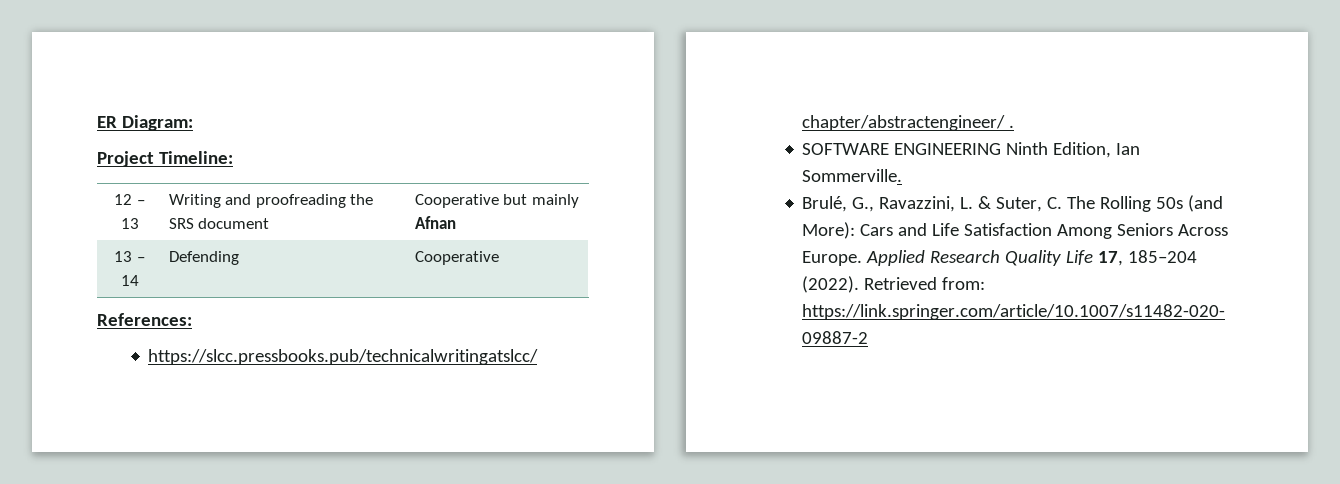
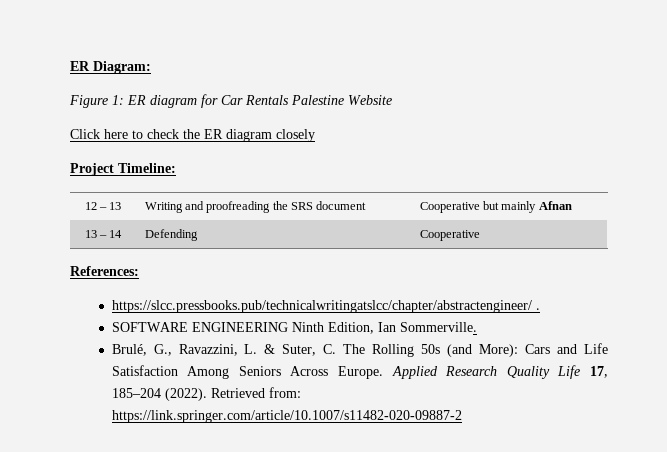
+ Figure 1: ER diagram for Car Rentals Palestine Website
+ Click here to check the ER diagram closely

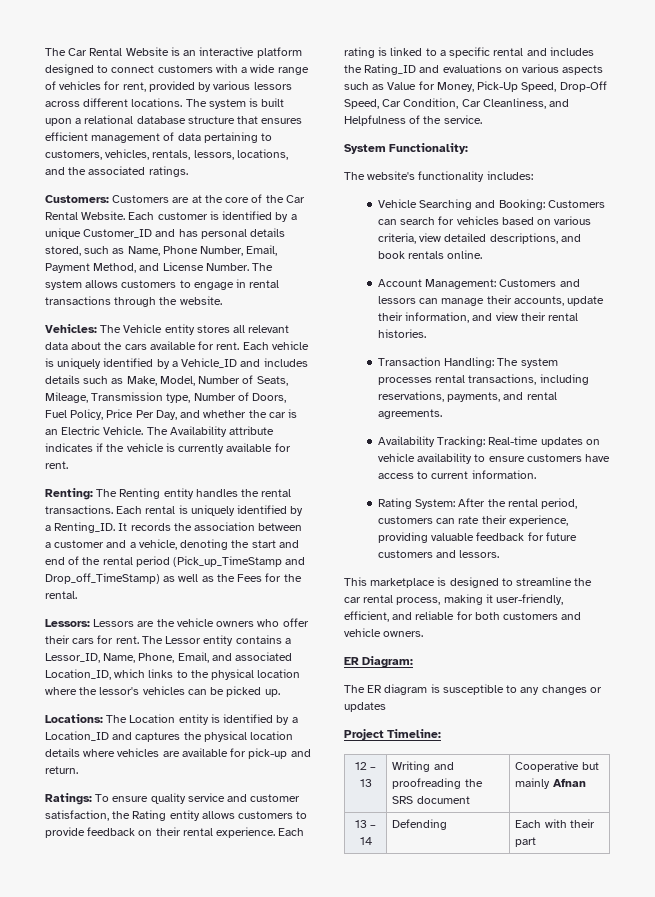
+ The Car Rental Website is an interactive platform designed to connect customers with a wide range of vehicles for rent, provided by various lessors across different locations. The system is built upon a relational database structure that ensures efficient management of data pertaining to customers, vehicles, rentals, lessors, locations, and the associated ratings.
+ Customers: Customers are at the core of the Car Rental Website. Each customer is identified by a unique Customer_ID and has personal details stored, such as Name, Phone Number, Email, Payment Method, and License Number. The system allows customers to engage in rental transactions through the website.
+ Vehicles: The Vehicle entity stores all relevant data about the cars available for rent. Each vehicle is uniquely identified by a Vehicle_ID and includes details such as Make, Model, Number of Seats, Mileage, Transmission type, Number of Doors, Fuel Policy, Price Per Day, and whether the car is an Electric Vehicle. The Availability attribute indicates if the vehicle is currently available for rent.
+ Renting: The Renting entity handles the rental transactions. Each rental is uniquely identified by a Renting_ID. It records the association between a customer and a vehicle, denoting the start and end of the rental period (Pick_up_TimeStamp and Drop_off_TimeStamp) as well as the Fees for the rental.
+ Lessors: Lessors are the vehicle owners who offer their cars for rent. The Lessor entity contains a Lessor_ID, Name, Phone, Email, and associated Location_ID, which links to the physical location where the lessor's vehicles can be picked up.
+ Locations: The Location entity is identified by a Location_ID and captures the physical location details where vehicles are available for pick-up and return.
+ Ratings: To ensure quality service and customer satisfaction, the Rating entity allows customers to provide feedback on their rental experience. Each rating is linked to a specific rental and includes the Rating_ID and evaluations on various aspects such as Value for Money, Pick-Up Speed, Drop-Off Speed, Car Condition, Car Cleanliness, and Helpfulness of the service.
+ System Functionality:
+ The website's functionality includes:
+ Vehicle Searching and Booking: Customers can search for vehicles based on various criteria, view detailed descriptions, and book rentals online.
+ Account Management: Customers and lessors can manage their accounts, update their information, and view their rental histories.
+ Transaction Handling: The system processes rental transactions, including reservations, payments, and rental agreements.
+ Availability Tracking: Real-time updates on vehicle availability to ensure customers have access to current information.
+ Rating System: After the rental period, customers can rate their experience, providing valuable feedback for future customers and lessors.
+ This marketplace is designed to streamline the car rental process, making it user-friendly, efficient, and reliable for both customers and vehicle owners.
  ER Diagram:
- Figure 1: ER diagram for Car Rentals Palestine Website
- Click here to check the ER diagram closely
+ The ER diagram is susceptible to any changes or updates
- 13 – 14 | Defending | Cooperative
- References:
- https://slcc.pressbooks.pub/technicalwritingatslcc/chapter/abstractengineer/ .
- SOFTWARE ENGINEERING Ninth Edition, Ian Sommerville.
- Brulé, G., Ravazzini, L. & Suter, C. The Rolling 50s (and More): Cars and Life Satisfaction Among Seniors Across Europe. Applied Research Quality Life 17, 185–204 (2022). Retrieved from: https://link.springer.com/article/10.1007/s11482-020-09887-2
+ 13 – 14 | Defending | Each with their part

